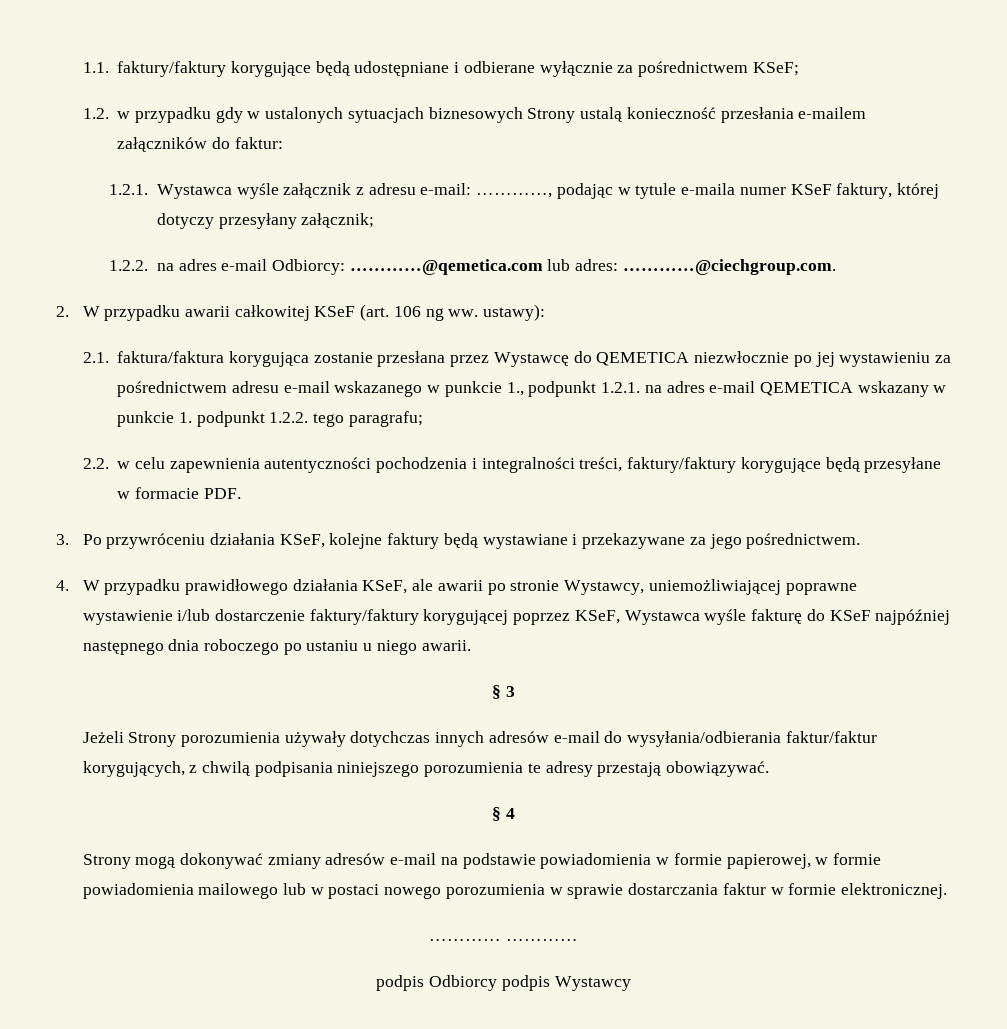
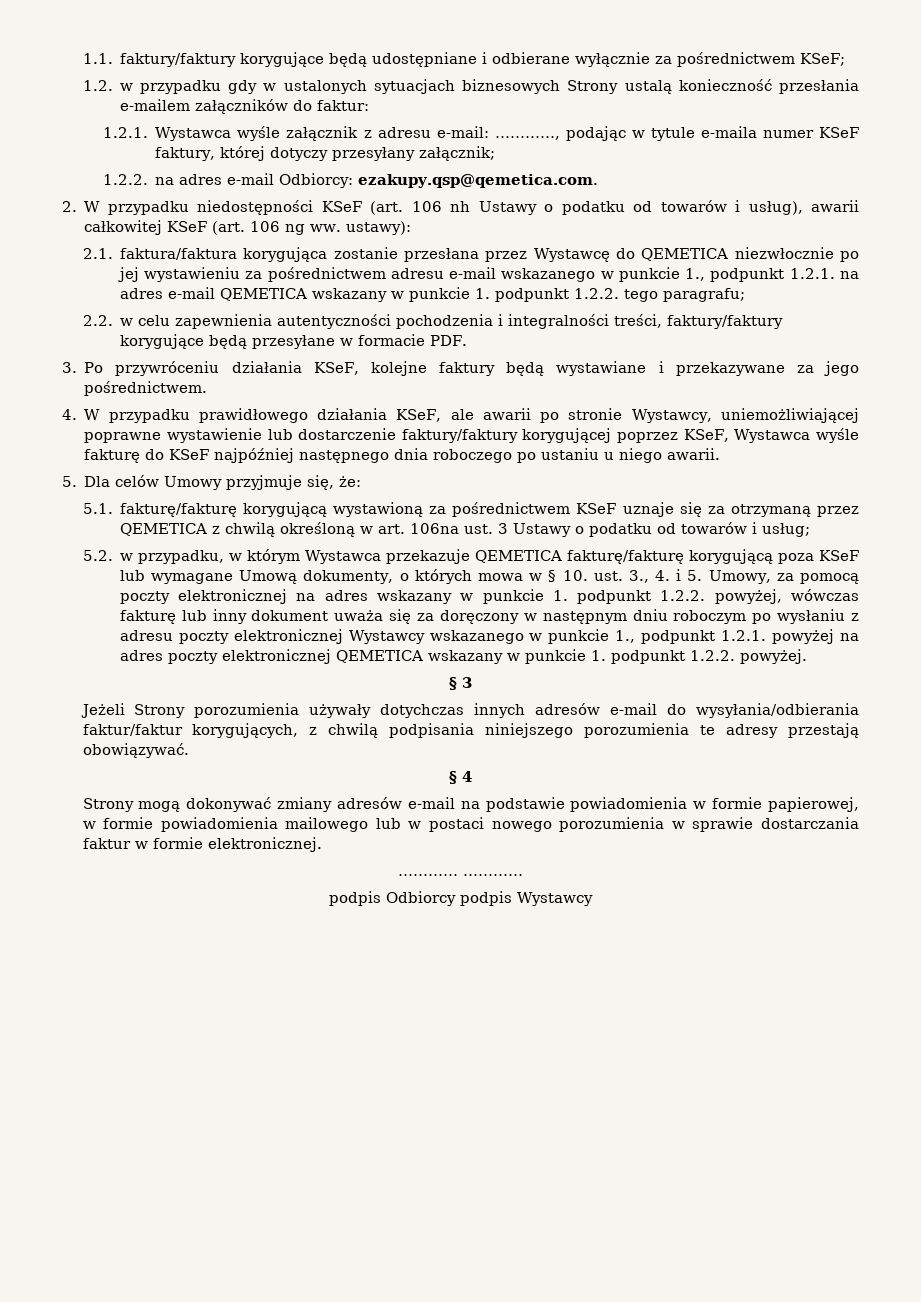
- 1.2.2. na adres e-mail Odbiorcy: …………@qemetica.com lub adres: …………@ciechgroup.com.
+ 1.2.2. na adres e-mail Odbiorcy: ezakupy.qsp@qemetica.com.
- 2. W przypadku awarii całkowitej KSeF (art. 106 ng ww. ustawy):
+ 2. W przypadku niedostępności KSeF (art. 106 nh Ustawy o podatku od towarów i usług), awarii całkowitej KSeF (art. 106 ng ww. ustawy):
- 4. W przypadku prawidłowego działania KSeF, ale awarii po stronie Wystawcy, uniemożliwiającej poprawne wystawienie i/lub dostarczenie faktury/faktury korygującej poprzez KSeF, Wystawca wyśle fakturę do KSeF najpóźniej następnego dnia roboczego po ustaniu u niego awarii.
+ 4. W przypadku prawidłowego działania KSeF, ale awarii po stronie Wystawcy, uniemożliwiającej poprawne wystawienie lub dostarczenie faktury/faktury korygującej poprzez KSeF, Wystawca wyśle fakturę do KSeF najpóźniej następnego dnia roboczego po ustaniu u niego awarii.
+ 5. Dla celów Umowy przyjmuje się, że:
+ 5.1. fakturę/fakturę korygującą wystawioną za pośrednictwem KSeF uznaje się za otrzymaną przez QEMETICA z chwilą określoną w art. 106na ust. 3 Ustawy o podatku od towarów i usług;
+ 5.2. w przypadku, w którym Wystawca przekazuje QEMETICA fakturę/fakturę korygującą poza KSeF lub wymagane Umową dokumenty, o których mowa w § 10. ust. 3., 4. i 5. Umowy, za pomocą poczty elektronicznej na adres wskazany w punkcie 1. podpunkt 1.2.2. powyżej, wówczas fakturę lub inny dokument uważa się za doręczony w następnym dniu roboczym po wysłaniu z adresu poczty elektronicznej Wystawcy wskazanego w punkcie 1., podpunkt 1.2.1. powyżej na adres poczty elektronicznej QEMETICA wskazany w punkcie 1. podpunkt 1.2.2. powyżej.

